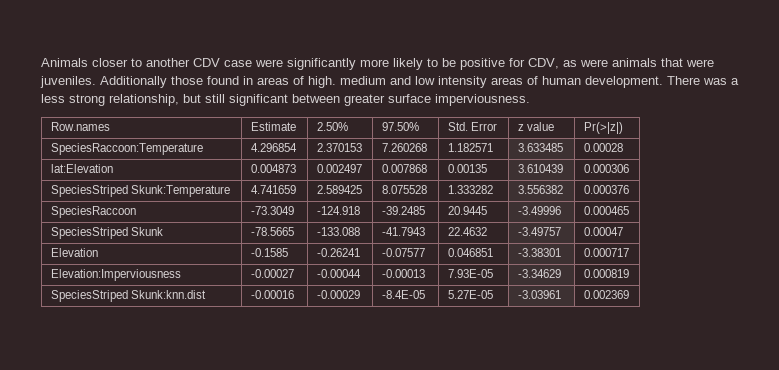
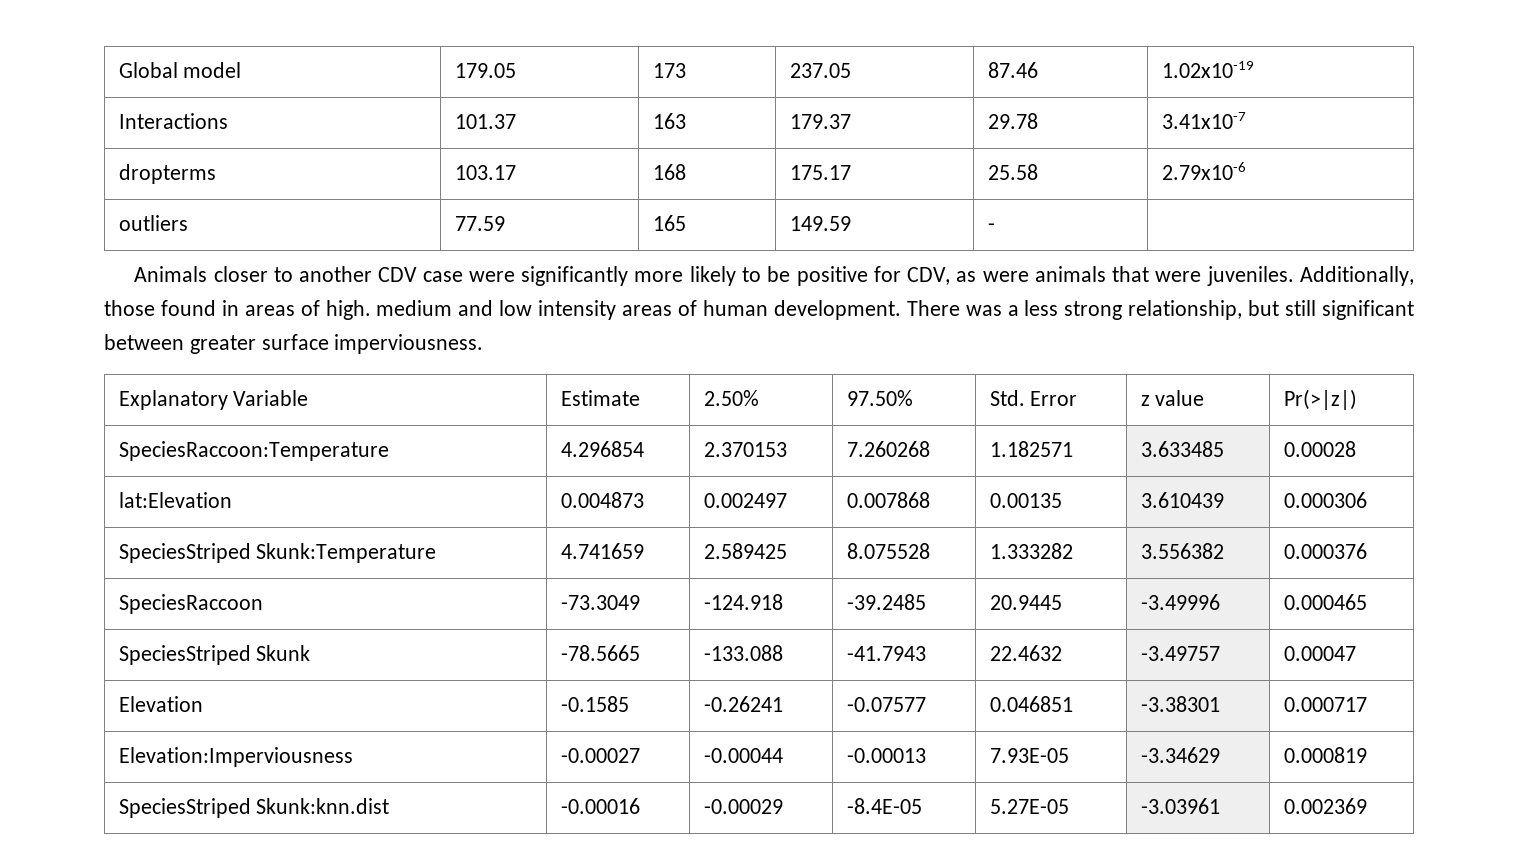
+ Global model | 179.05 | 173 | 237.05 | 87.46 | 1.02x10-19
+ Interactions | 101.37 | 163 | 179.37 | 29.78 | 3.41x10-7
+ dropterms | 103.17 | 168 | 175.17 | 25.58 | 2.79x10-6
+ outliers | 77.59 | 165 | 149.59 | - |
- Additionally those found in areas of high. medium and low intensity areas of human development.
+ Additionally, those found in areas of high. medium and low intensity areas of human development.
- Row.names | Estimate | 2.50% | 97.50% | Std. Error | z value | Pr(>|z|)
+ Explanatory Variable | Estimate | 2.50% | 97.50% | Std. Error | z value | Pr(>|z|)

